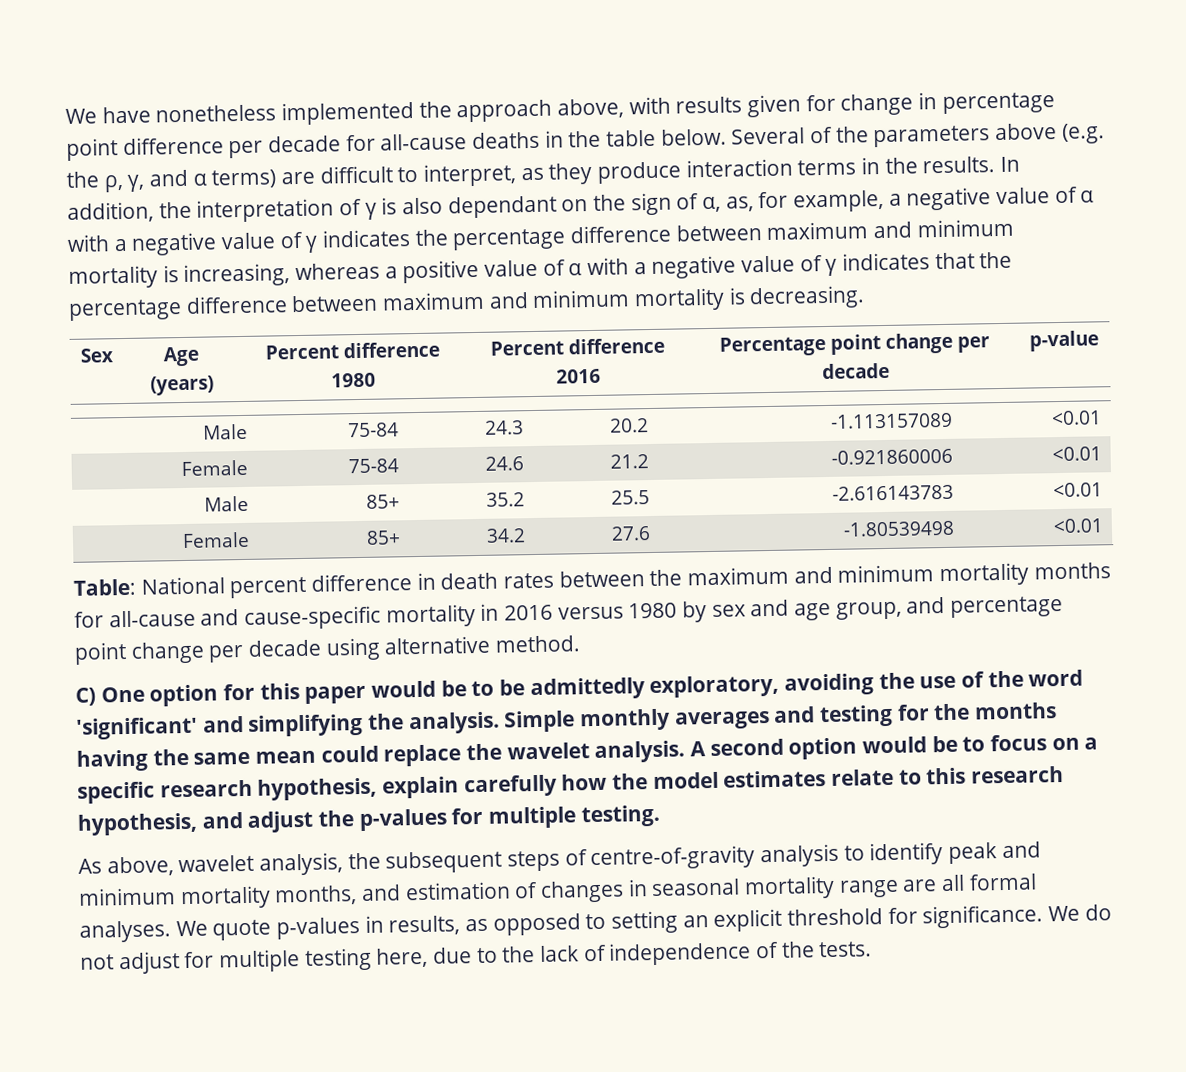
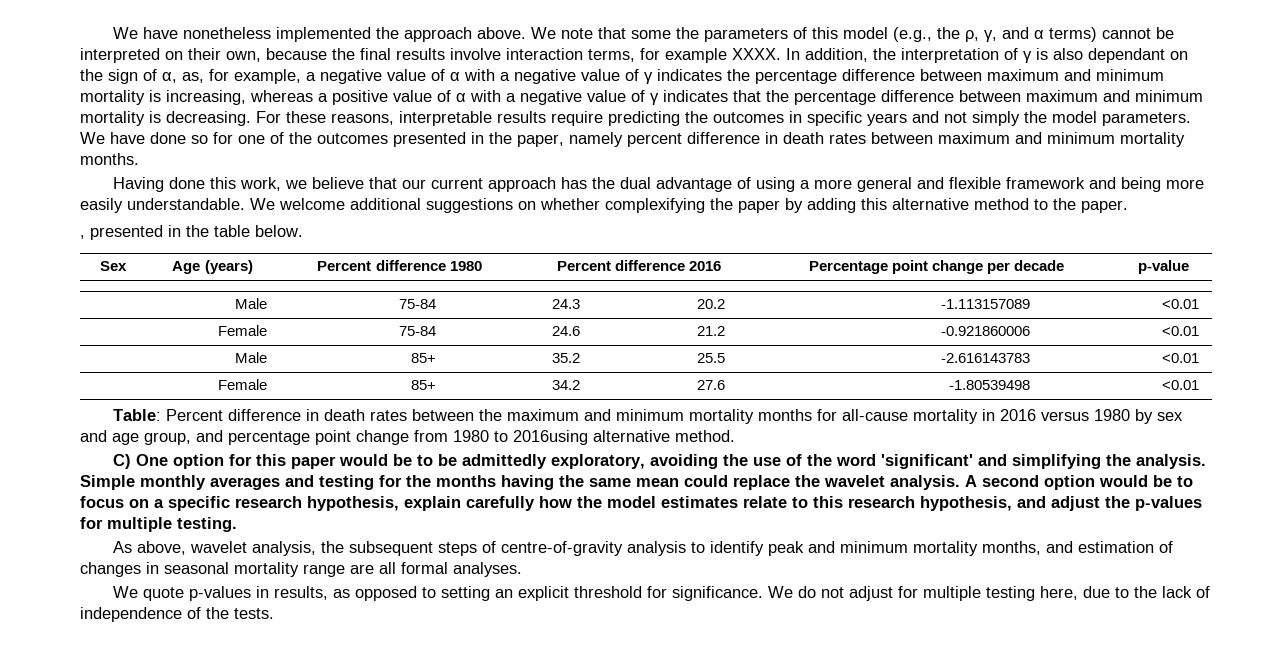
- We have nonetheless implemented the approach above, with results given for change in percentage point difference per decade for all-cause deaths in the table below. Several of the parameters above (e.g. the ρ, γ, and α terms) are difficult to interpret, as they produce interaction terms in the results.
+ We have nonetheless implemented the approach above. We note that some the parameters of this model (e.g., the ρ, γ, and α terms) cannot be interpreted on their own, because the final results involve interaction terms, for example XXXX.
+ For these reasons, interpretable results require predicting the outcomes in specific years and not simply the model parameters. We have done so for one of the outcomes presented in the paper, namely percent difference in death rates between maximum and minimum mortality months.
+ Having done this work, we believe that our current approach has the dual advantage of using a more general and flexible framework and being more easily understandable. We welcome additional suggestions on whether complexifying the paper by adding this alternative method to the paper.
+ , presented in the table below.
- Table: National percent difference in death rates between the maximum and minimum mortality months for all-cause and cause-specific mortality in 2016 versus 1980 by sex and age group, and percentage point change per decade using alternative method.
+ Table: Percent difference in death rates between the maximum and minimum mortality months for all-cause mortality in 2016 versus 1980 by sex and age group, and percentage point change from 1980 to 2016using alternative method.
- As above, wavelet analysis, the subsequent steps of centre-of-gravity analysis to identify peak and minimum mortality months, and estimation of changes in seasonal mortality range are all formal analyses. We quote p-values in results, as opposed to setting an explicit threshold for significance.
+ As above, wavelet analysis, the subsequent steps of centre-of-gravity analysis to identify peak and minimum mortality months, and estimation of changes in seasonal mortality range are all formal analyses.
+ We quote p-values in results, as opposed to setting an explicit threshold for significance.

